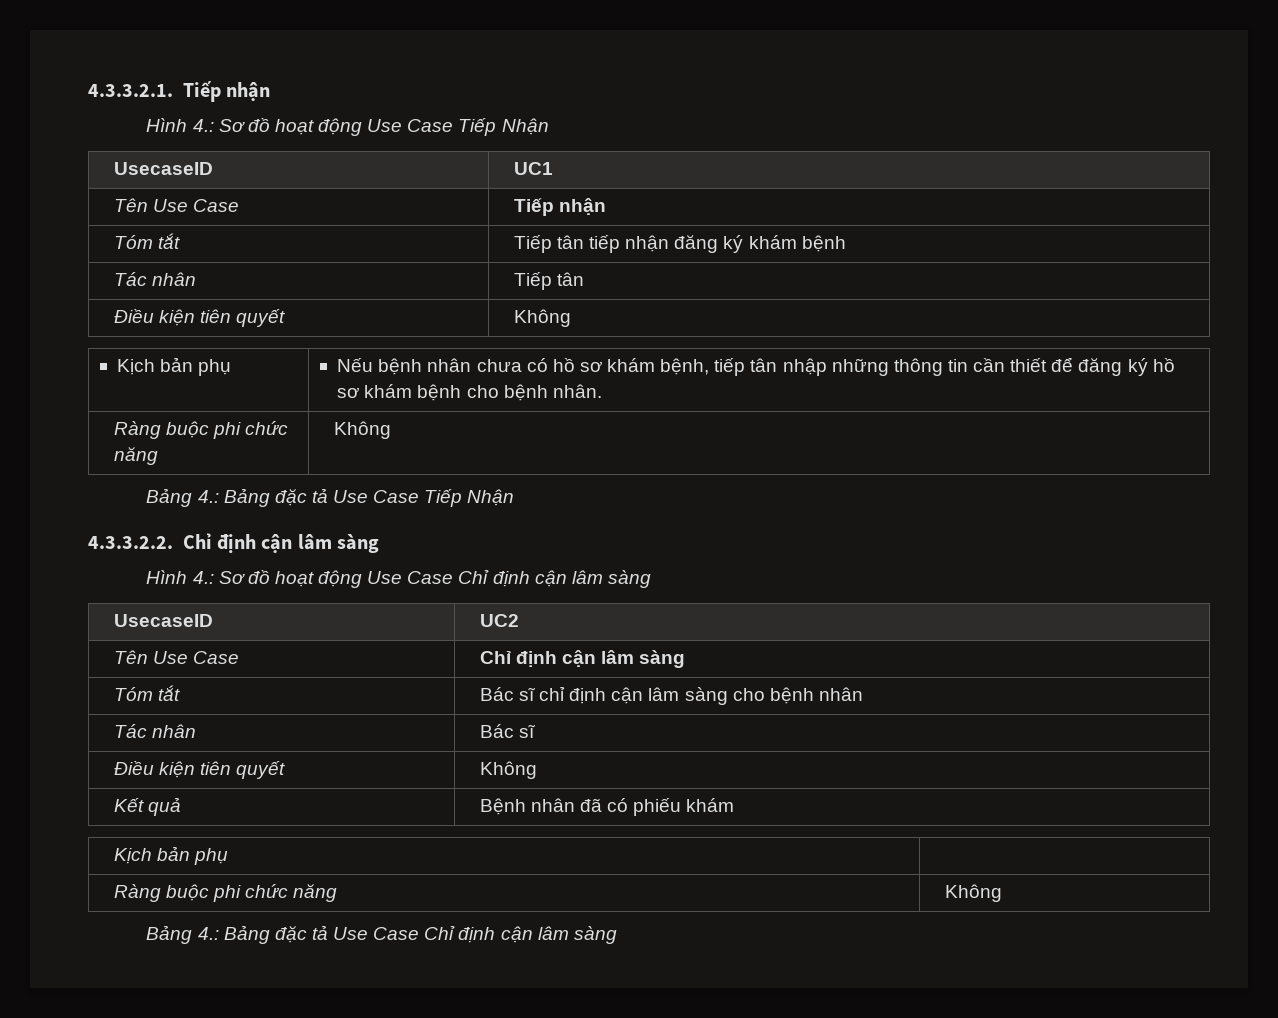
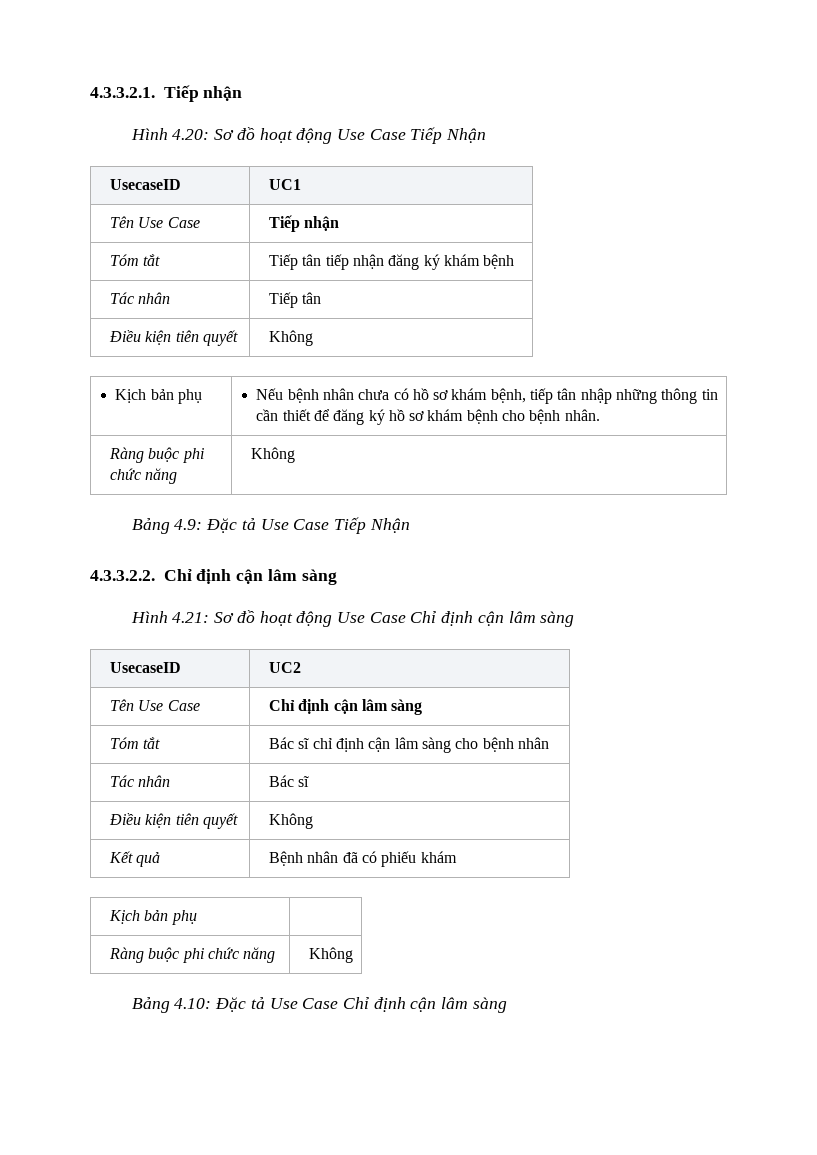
- Hình 4.: Sơ đồ hoạt động Use Case Tiếp Nhận
+ Hình 4.20: Sơ đồ hoạt động Use Case Tiếp Nhận
- Bảng 4.: Bảng đặc tả Use Case Tiếp Nhận
+ Bảng 4.9: Đặc tả Use Case Tiếp Nhận
- Hình 4.: Sơ đồ hoạt động Use Case Chỉ định cận lâm sàng
+ Hình 4.21: Sơ đồ hoạt động Use Case Chỉ định cận lâm sàng
- Bảng 4.: Bảng đặc tả Use Case Chỉ định cận lâm sàng
+ Bảng 4.10: Đặc tả Use Case Chỉ định cận lâm sàng

